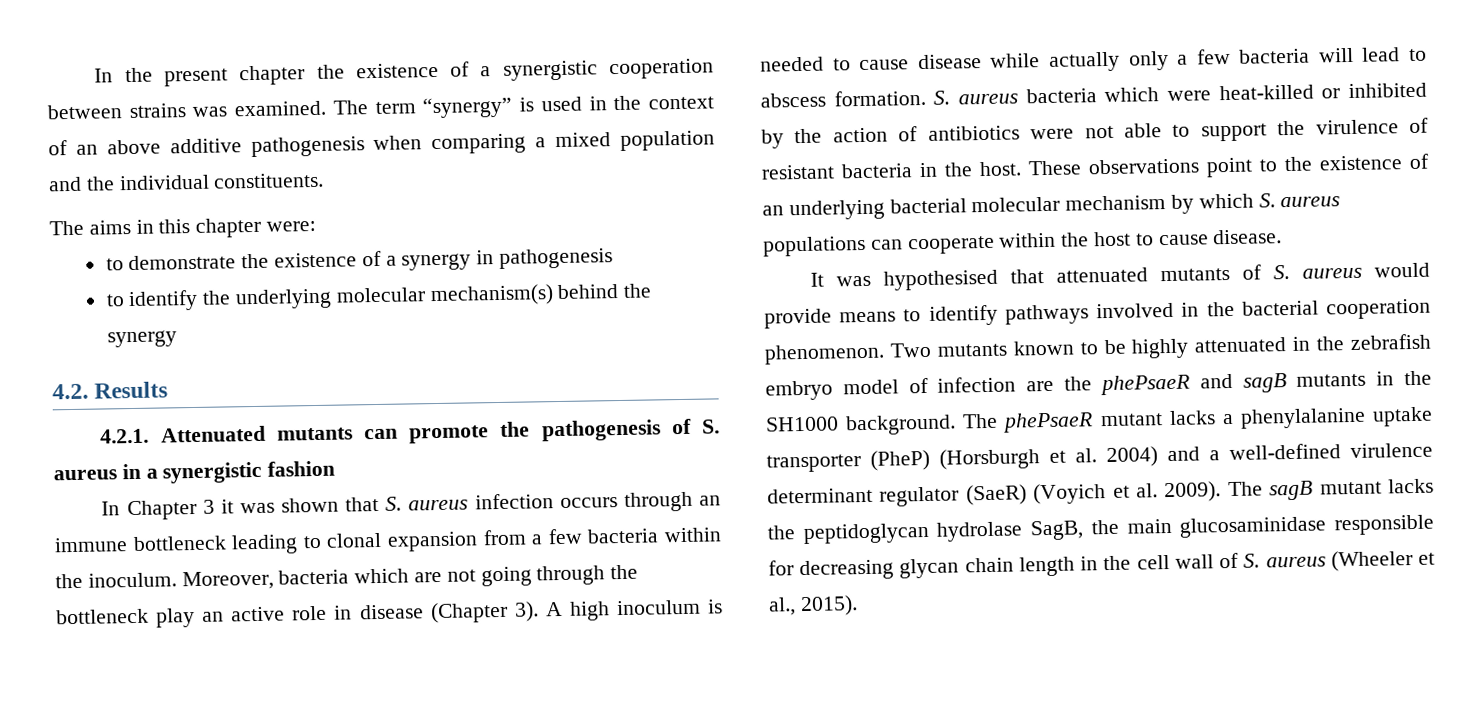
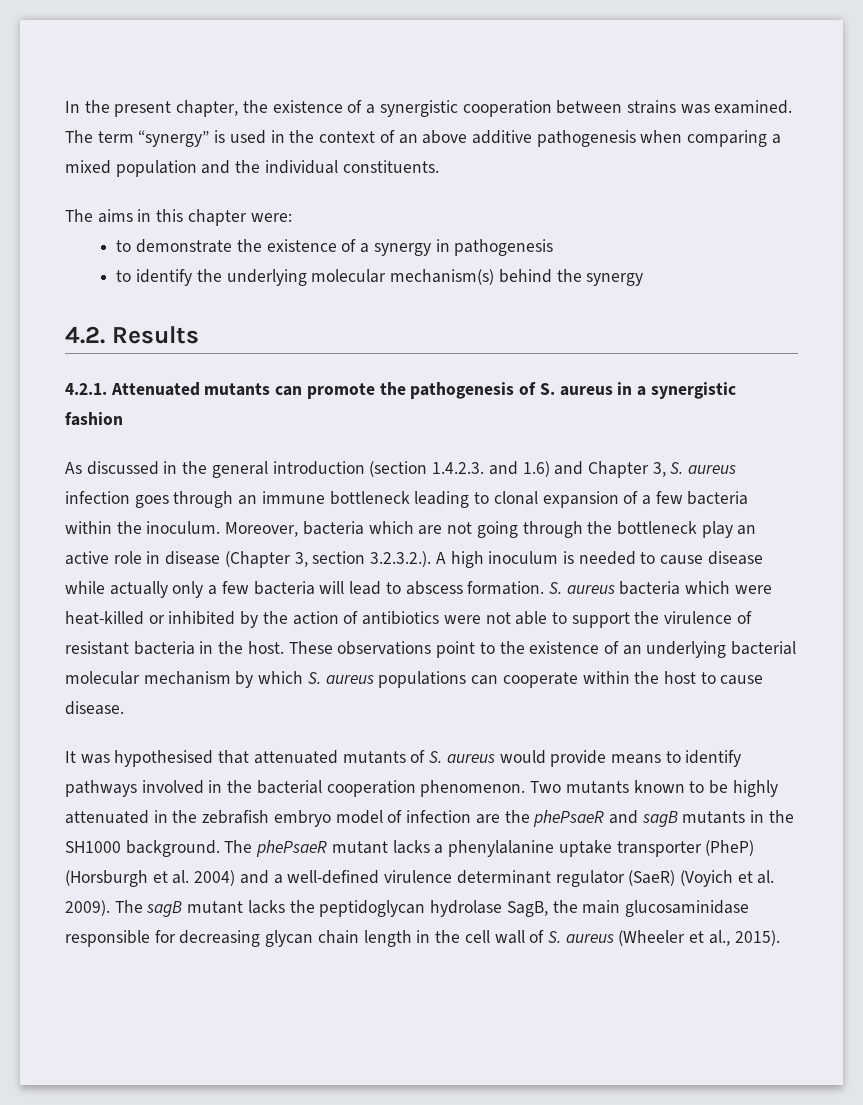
- In the present chapter the existence of a synergistic cooperation between strains was examined.
+ In the present chapter, the existence of a synergistic cooperation between strains was examined.
- In Chapter 3 it was shown that S. aureus infection occurs through an immune bottleneck leading to clonal expansion from a few bacteria within the inoculum.
+ As discussed in the general introduction (section 1.4.2.3. and 1.6) and Chapter 3, S. aureus infection goes through an immune bottleneck leading to clonal expansion of a few bacteria within the inoculum.
- Moreover, bacteria which are not going through the bottleneck play an active role in disease (Chapter 3). A high inoculum is needed to cause disease while actually only a few bacteria will lead to abscess formation.
+ Moreover, bacteria which are not going through the bottleneck play an active role in disease (Chapter 3, section 3.2.3.2.). A high inoculum is needed to cause disease while actually only a few bacteria will lead to abscess formation.

